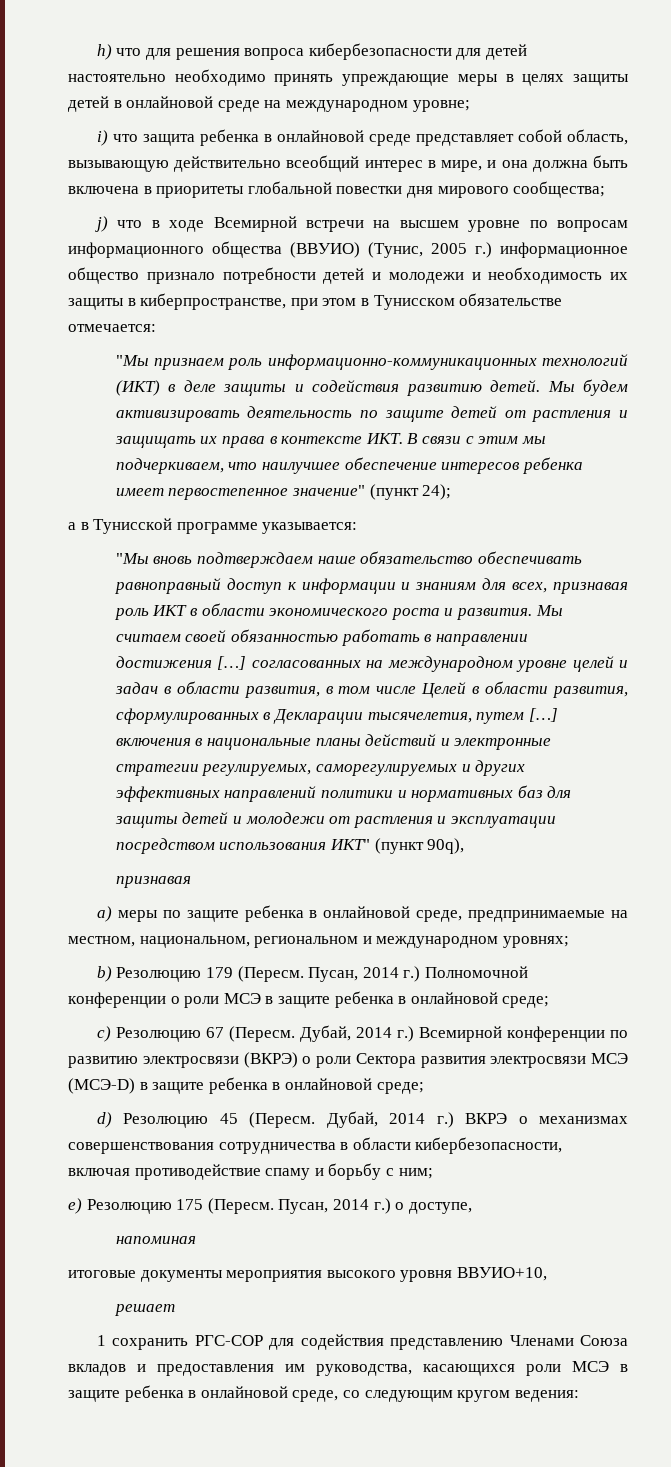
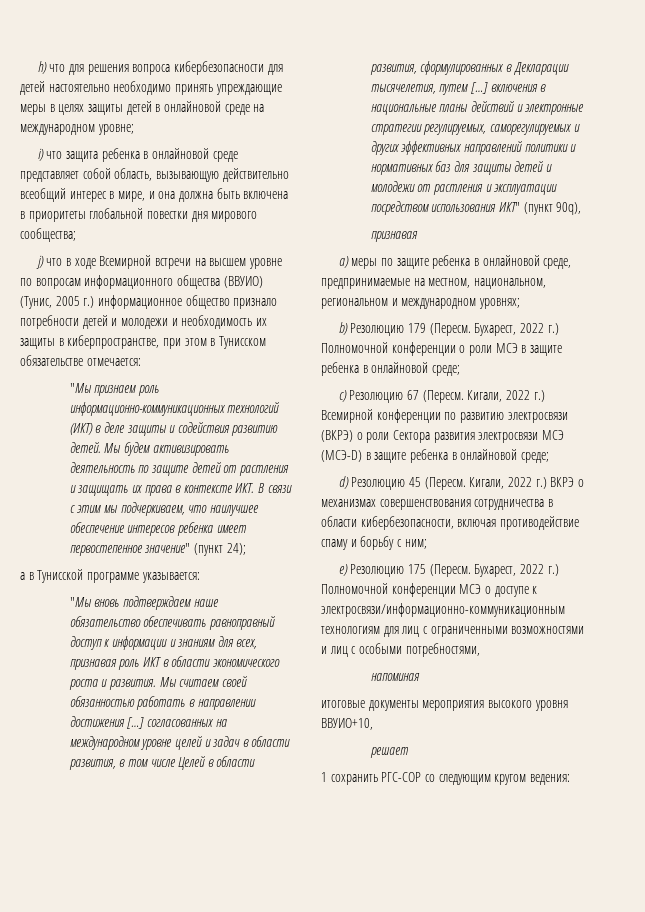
- Пусан, 2014 г.) Полномочной конференции о роли МСЭ в защите ребенка в онлайновой среде;
+ Бухарест, 2022 г.) Полномочной конференции о роли МСЭ в защите ребенка в онлайновой среде;
- Дубай, 2014 г.) Всемирной конференции по развитию электросвязи (ВКРЭ) о роли Сектора развития электросвязи МСЭ (МСЭ-D) в защите ребенка в онлайновой среде;
+ Кигали, 2022 г.) Всемирной конференции по развитию электросвязи (ВКРЭ) о роли Сектора развития электросвязи МСЭ (МСЭ-D) в защите ребенка в онлайновой среде;
- Дубай, 2014 г.) ВКРЭ о механизмах совершенствования сотрудничества в области кибербезопасности, включая противодействие спаму и борьбу с ним;
+ Кигали, 2022 г.) ВКРЭ о механизмах совершенствования сотрудничества в области кибербезопасности, включая противодействие спаму и борьбу с ним;
- Пусан, 2014 г.) о доступе,
+ Бухарест, 2022 г.) Полномочной конференции МСЭ о доступе к электросвязи/информационно-коммуникационным технологиям для лиц с ограниченными возможностями и лиц с особыми потребностями,
- 1 сохранить РГС-COP для содействия представлению Членами Союза вкладов и предоставления им руководства, касающихся роли МСЭ в защите ребенка в онлайновой среде, со следующим кругом ведения:
+ 1 сохранить РГС-COP со следующим кругом ведения:

